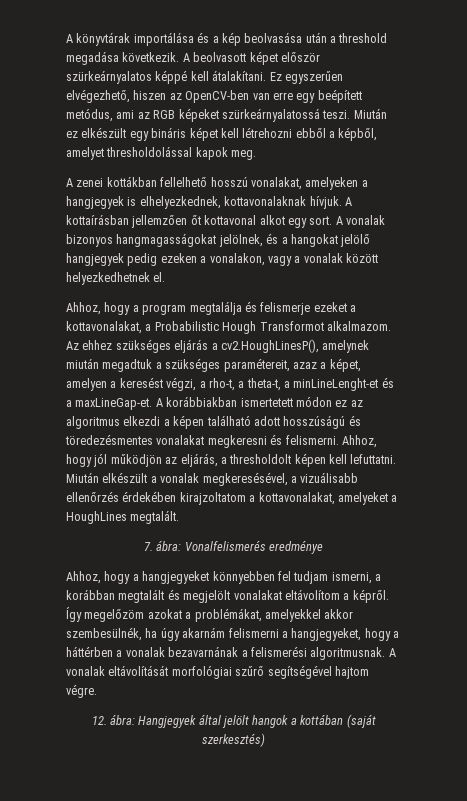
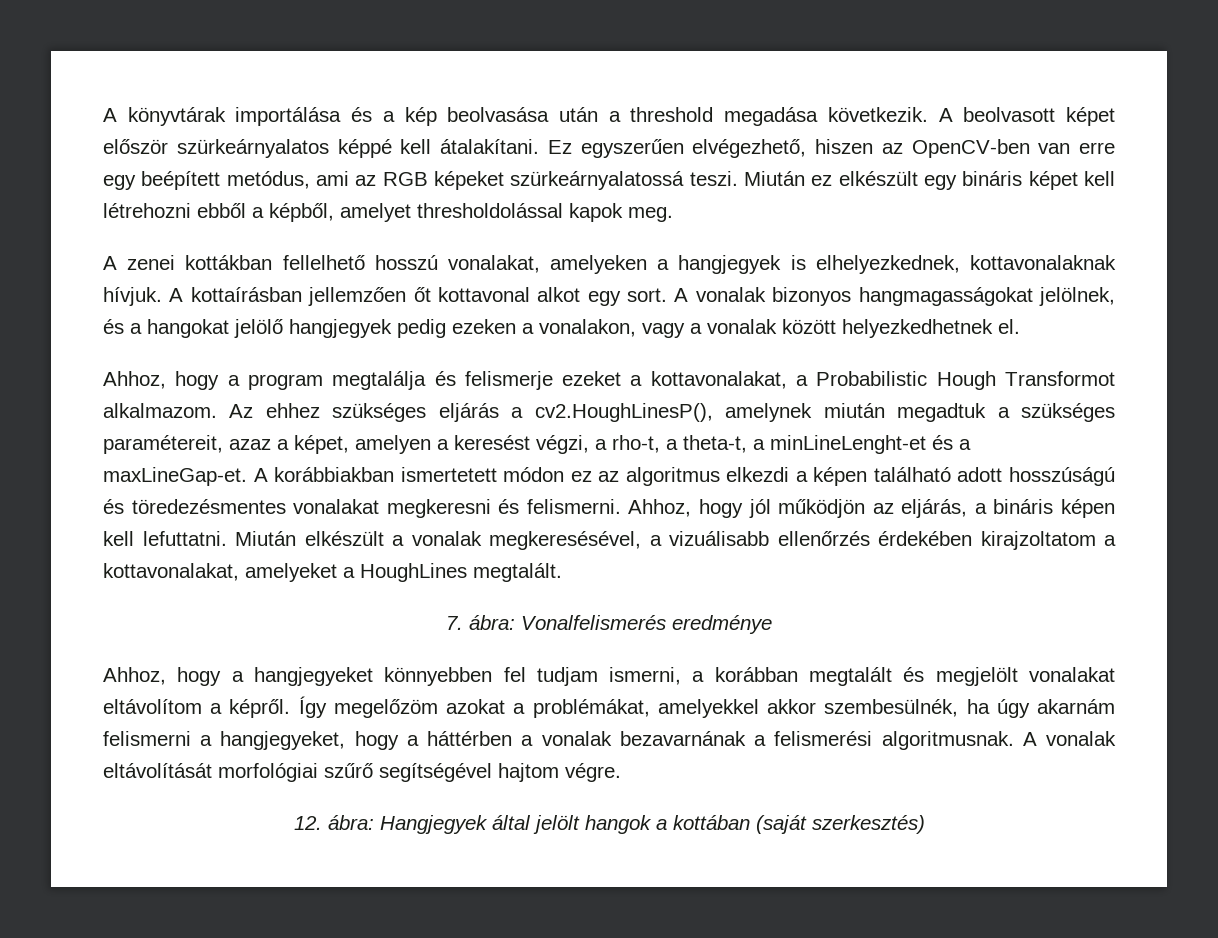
- Ahhoz, hogy jól működjön az eljárás, a thresholdolt képen kell lefuttatni.
+ Ahhoz, hogy jól működjön az eljárás, a bináris képen kell lefuttatni.

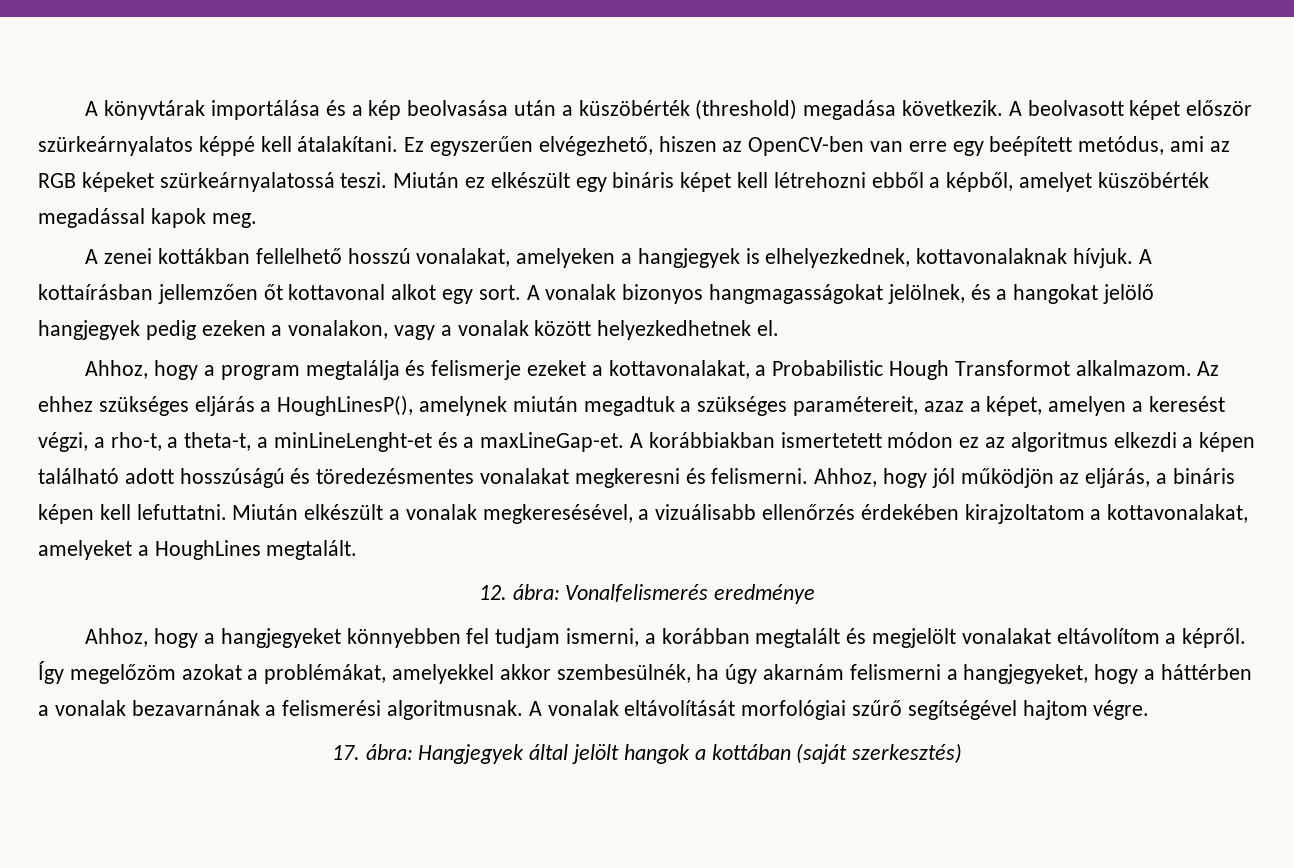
- A könyvtárak importálása és a kép beolvasása után a threshold megadása következik.
+ A könyvtárak importálása és a kép beolvasása után a küszöbérték (threshold) megadása következik.
- Miután ez elkészült egy bináris képet kell létrehozni ebből a képből, amelyet thresholdolással kapok meg.
+ Miután ez elkészült egy bináris képet kell létrehozni ebből a képből, amelyet küszöbérték megadással kapok meg.
- Az ehhez szükséges eljárás a cv2.HoughLinesP(), amelynek miután megadtuk a szükséges paramétereit, azaz a képet, amelyen a keresést végzi, a rho-t, a theta-t, a minLineLenght-et és a maxLineGap-et.
+ Az ehhez szükséges eljárás a HoughLinesP(), amelynek miután megadtuk a szükséges paramétereit, azaz a képet, amelyen a keresést végzi, a rho-t, a theta-t, a minLineLenght-et és a maxLineGap-et.
- 7. ábra: Vonalfelismerés eredménye
+ 12. ábra: Vonalfelismerés eredménye
- 12. ábra: Hangjegyek által jelölt hangok a kottában (saját szerkesztés)
+ 17. ábra: Hangjegyek által jelölt hangok a kottában (saját szerkesztés)

